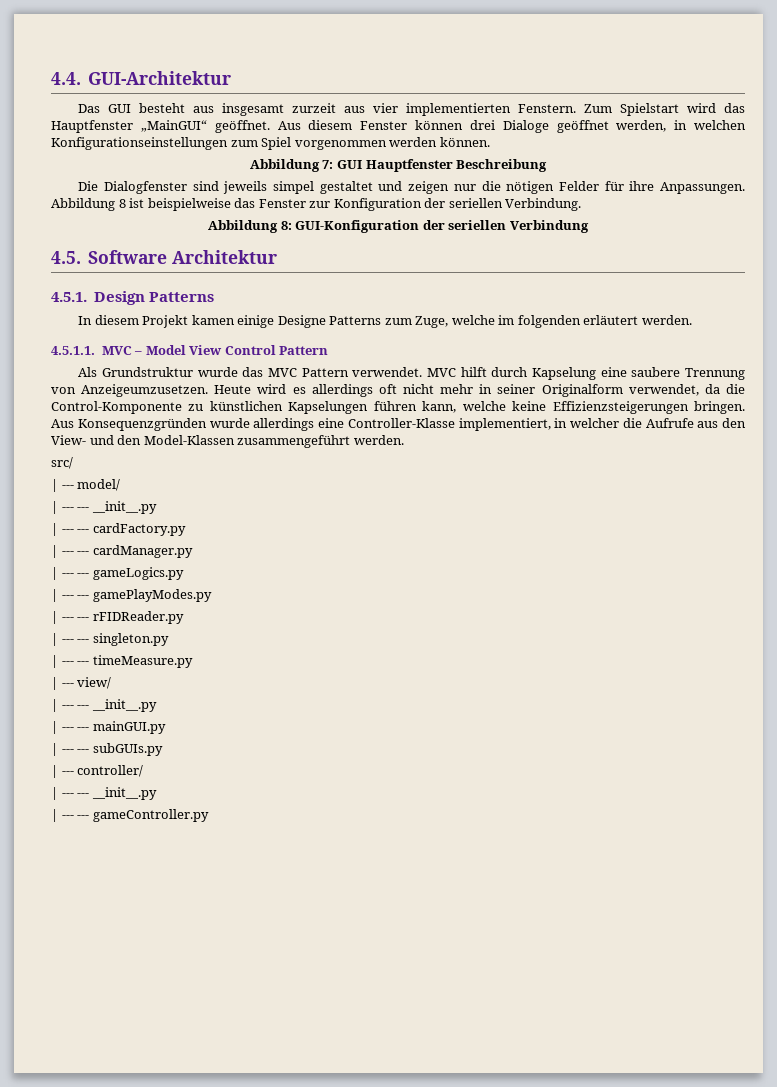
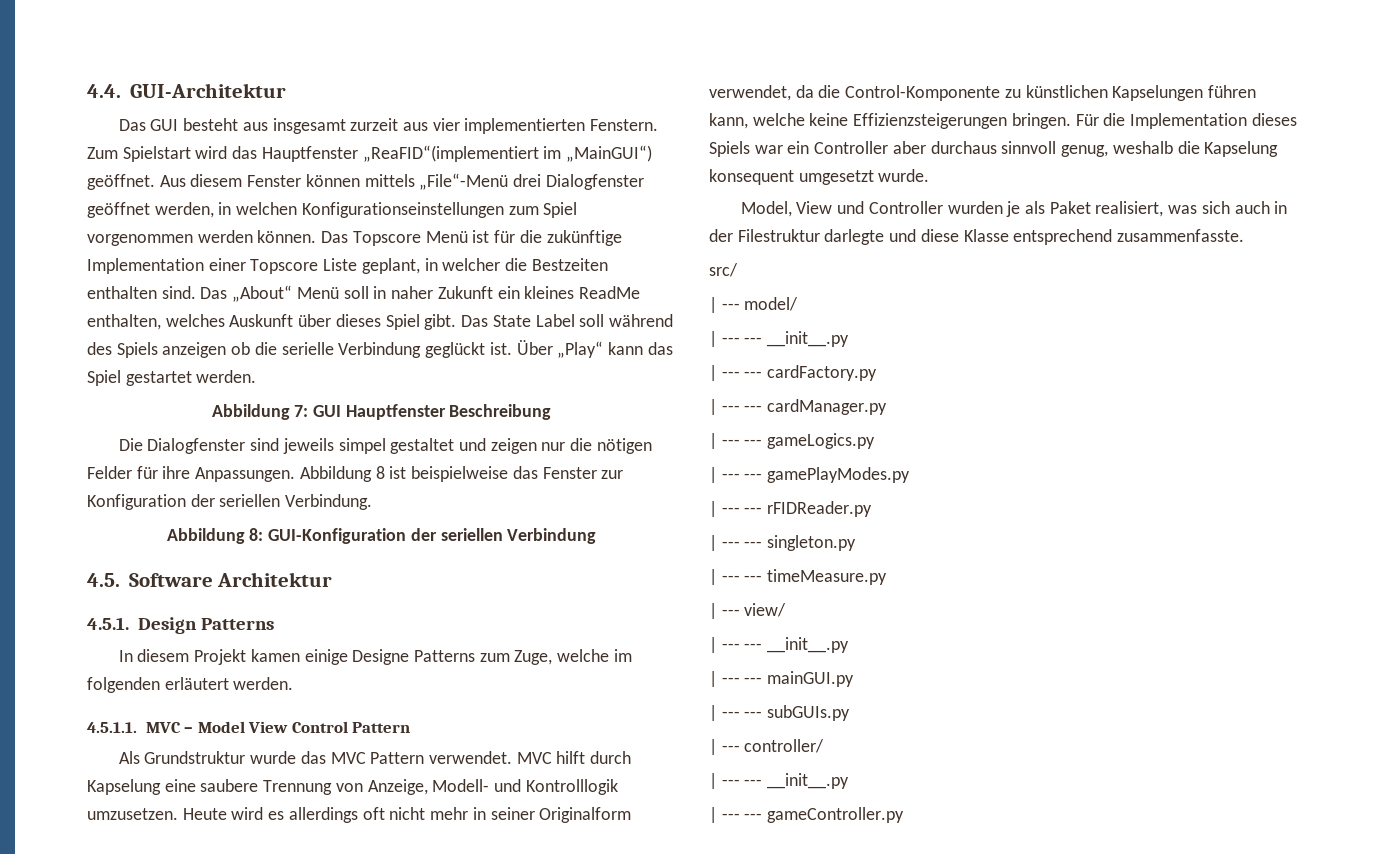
- Zum Spielstart wird das Hauptfenster „MainGUI“ geöffnet.
+ Zum Spielstart wird das Hauptfenster „ReaFID“(implementiert im „MainGUI“) geöffnet.
- Aus diesem Fenster können drei Dialoge geöffnet werden, in welchen Konfigurationseinstellungen zum Spiel vorgenommen werden können.
+ Aus diesem Fenster können mittels „File“-Menü drei Dialogfenster geöffnet werden, in welchen Konfigurationseinstellungen zum Spiel vorgenommen werden können. Das Topscore Menü ist für die zukünftige Implementation einer Topscore Liste geplant, in welcher die Bestzeiten enthalten sind. Das „About“ Menü soll in naher Zukunft ein kleines ReadMe enthalten, welches Auskunft über dieses Spiel gibt. Das State Label soll während des Spiels anzeigen ob die serielle Verbindung geglückt ist. Über „Play“ kann das Spiel gestartet werden.
- MVC hilft durch Kapselung eine saubere Trennung von Anzeigeumzusetzen.
+ MVC hilft durch Kapselung eine saubere Trennung von Anzeige, Modell- und Kontrolllogik umzusetzen.
- Aus Konsequenzgründen wurde allerdings eine Controller-Klasse implementiert, in welcher die Aufrufe aus den View- und den Model-Klassen zusammengeführt werden.
+ Für die Implementation dieses Spiels war ein Controller aber durchaus sinnvoll genug, weshalb die Kapselung konsequent umgesetzt wurde.
+ Model, View und Controller wurden je als Paket realisiert, was sich auch in der Filestruktur darlegte und diese Klasse entsprechend zusammenfasste.

